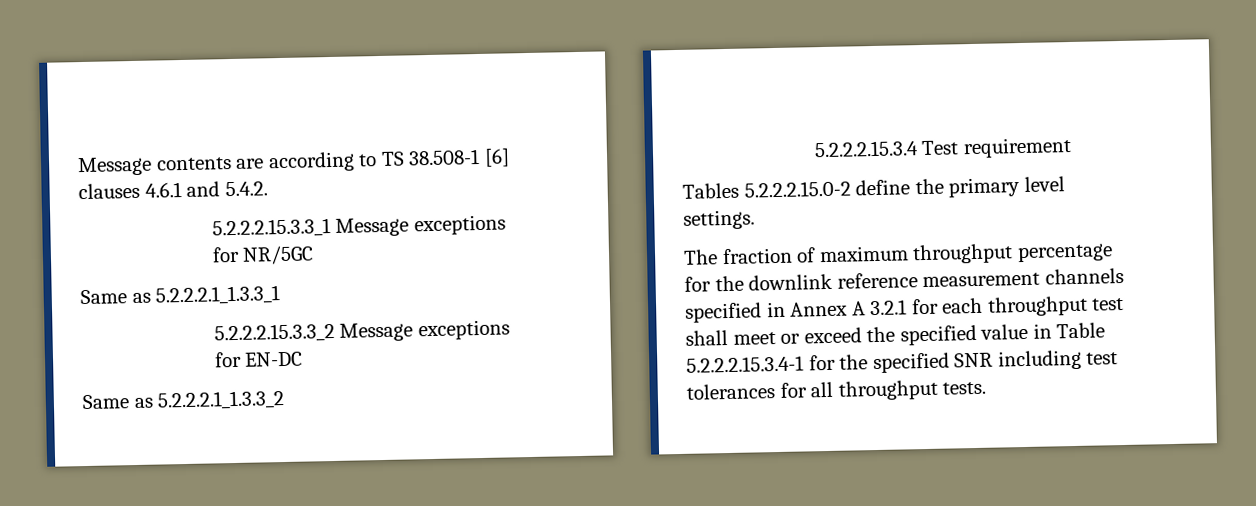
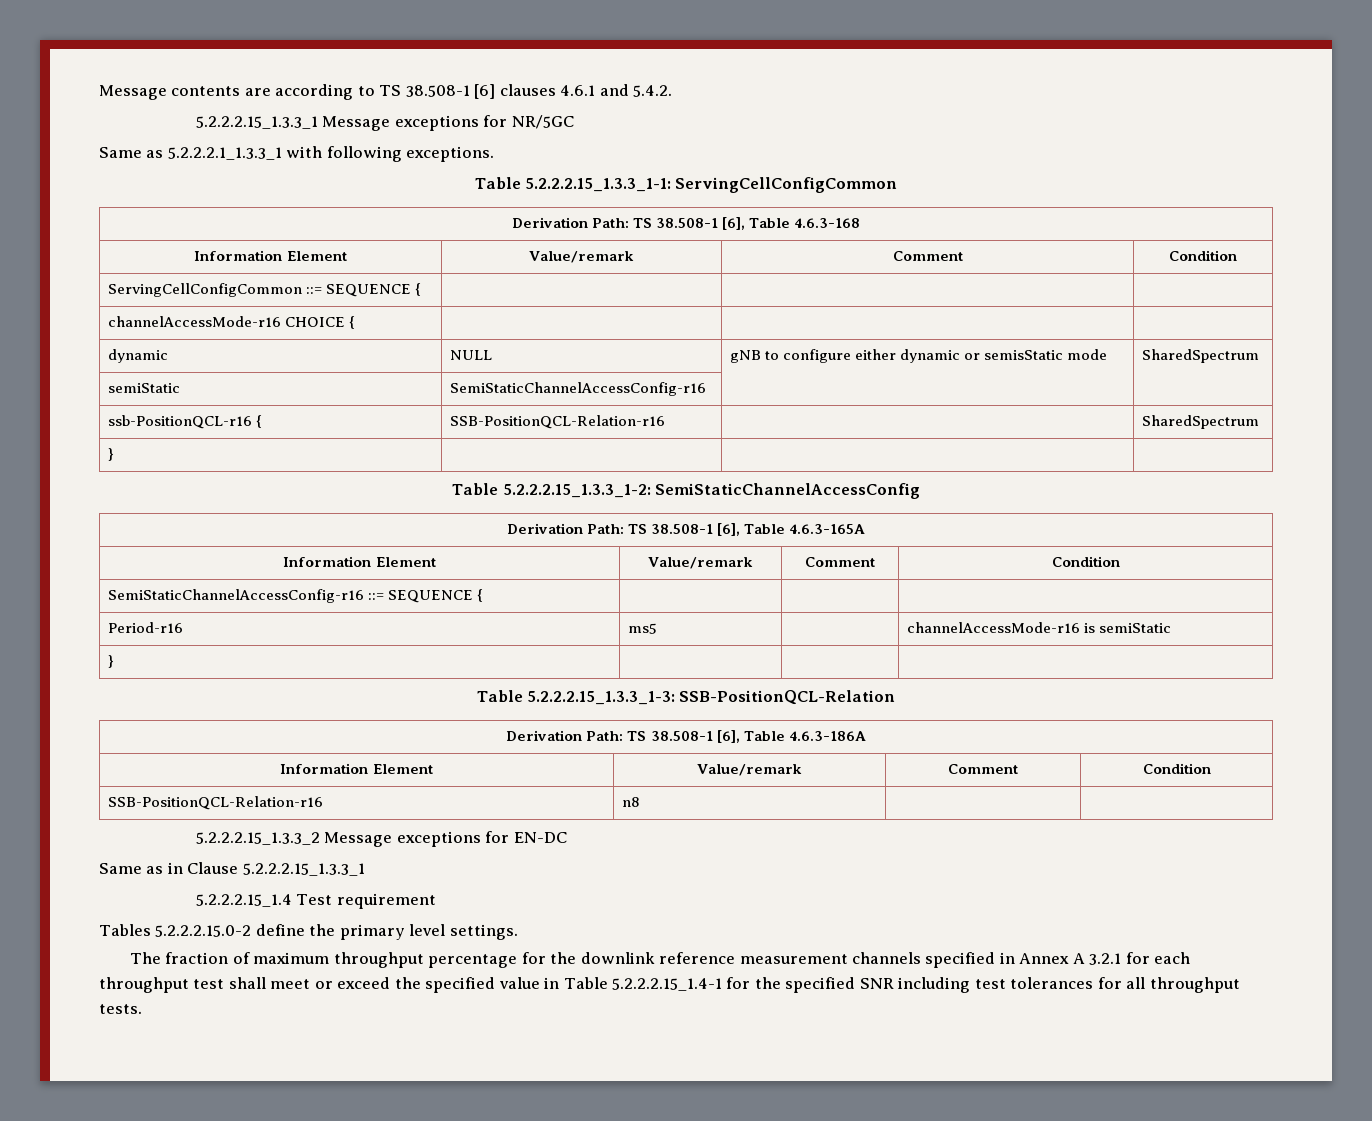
- 5.2.2.2.15.3.3_1 Message exceptions for NR/5GC
+ 5.2.2.2.15_1.3.3_1 Message exceptions for NR/5GC
- Same as 5.2.2.2.1_1.3.3_1
- 5.2.2.2.15.3.3_2 Message exceptions for EN-DC
+ Same as 5.2.2.2.1_1.3.3_1 with following exceptions.
+ Table 5.2.2.2.15_1.3.3_1-1: ServingCellConfigCommon
+ Derivation Path: TS 38.508-1 [6], Table 4.6.3-168
+ Information Element | Value/remark | Comment | Condition
+ ServingCellConfigCommon ::= SEQUENCE { | | |
+ channelAccessMode-r16 CHOICE { | | |
+ dynamic | NULL | gNB to configure either dynamic or semisStatic mode | SharedSpectrum
+ semiStatic | SemiStaticChannelAccessConfig-r16 | |
+ ssb-PositionQCL-r16 { | SSB-PositionQCL-Relation-r16 | | SharedSpectrum
+ } | | |
+ Table 5.2.2.2.15_1.3.3_1-2: SemiStaticChannelAccessConfig
+ Derivation Path: TS 38.508-1 [6], Table 4.6.3-165A
+ Information Element | Value/remark | Comment | Condition
+ SemiStaticChannelAccessConfig-r16 ::= SEQUENCE { | | |
+ Period-r16 | ms5 | | channelAccessMode-r16 is semiStatic
+ } | | |
+ Table 5.2.2.2.15_1.3.3_1-3: SSB-PositionQCL-Relation
+ Derivation Path: TS 38.508-1 [6], Table 4.6.3-186A
+ Information Element | Value/remark | Comment | Condition
+ SSB-PositionQCL-Relation-r16 | n8 | |
+ 5.2.2.2.15_1.3.3_2 Message exceptions for EN-DC
- Same as 5.2.2.2.1_1.3.3_2
- 5.2.2.2.15.3.4 Test requirement
+ Same as in Clause 5.2.2.2.15_1.3.3_1
+ 5.2.2.2.15_1.4 Test requirement
- The fraction of maximum throughput percentage for the downlink reference measurement channels specified in Annex A 3.2.1 for each throughput test shall meet or exceed the specified value in Table 5.2.2.2.15.3.4-1 for the specified SNR including test tolerances for all throughput tests.
+ The fraction of maximum throughput percentage for the downlink reference measurement channels specified in Annex A 3.2.1 for each throughput test shall meet or exceed the specified value in Table 5.2.2.2.15_1.4-1 for the specified SNR including test tolerances for all throughput tests.

